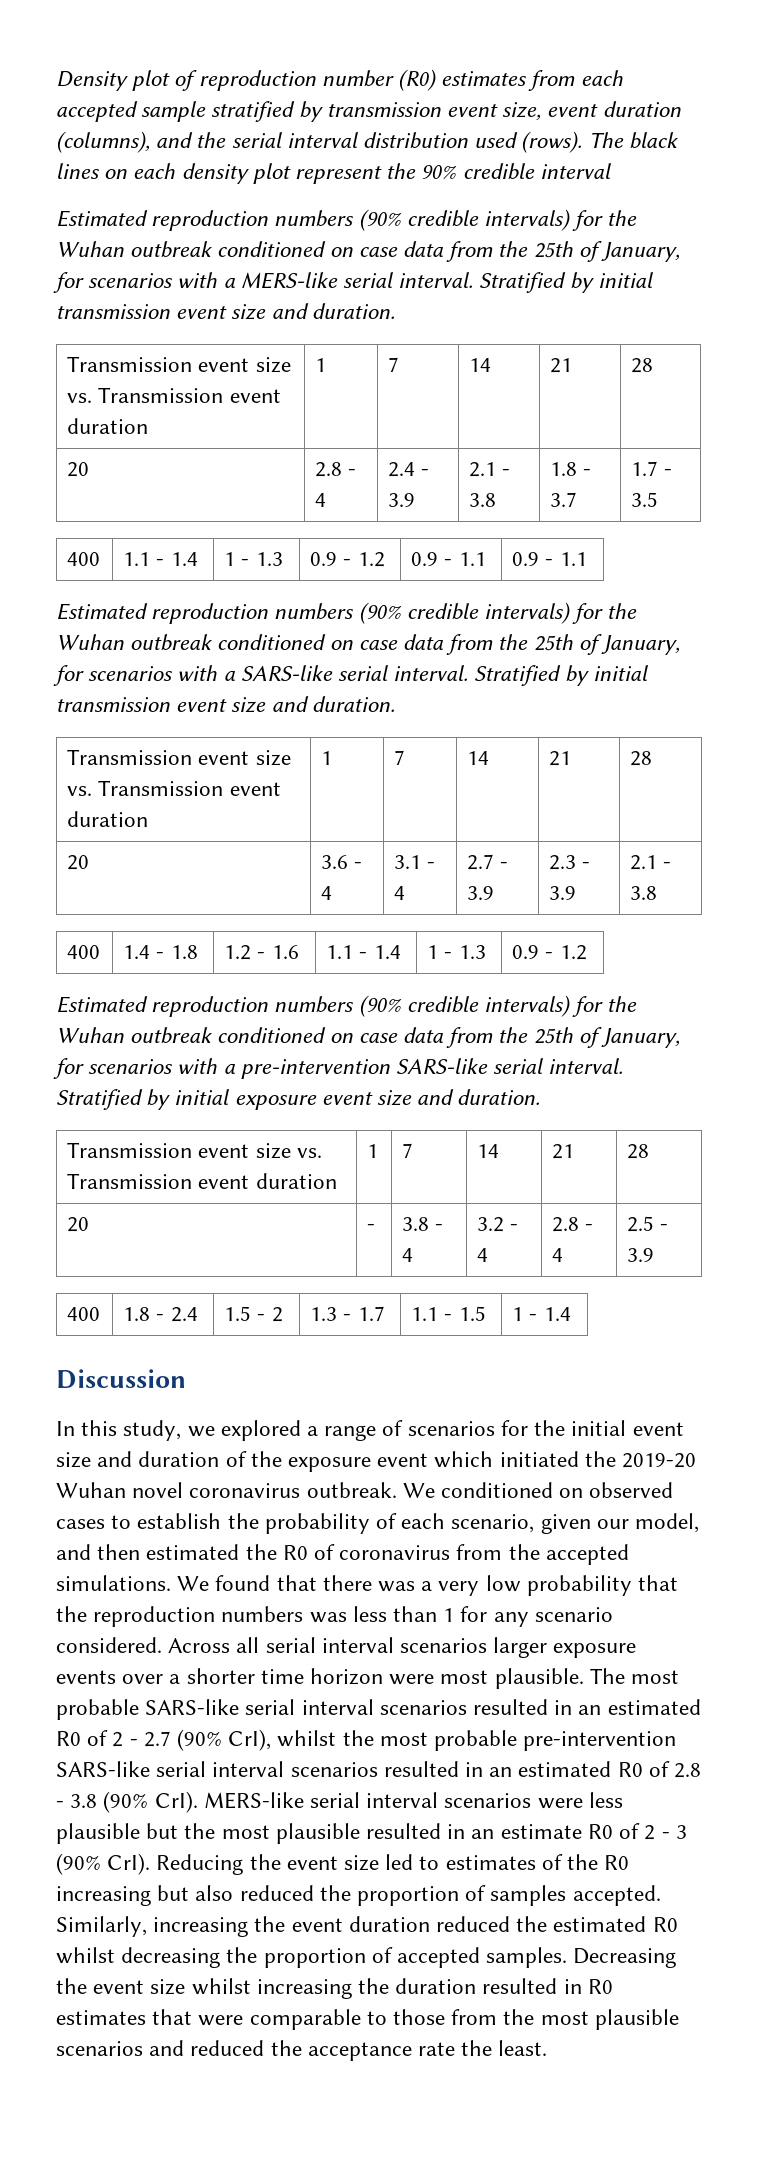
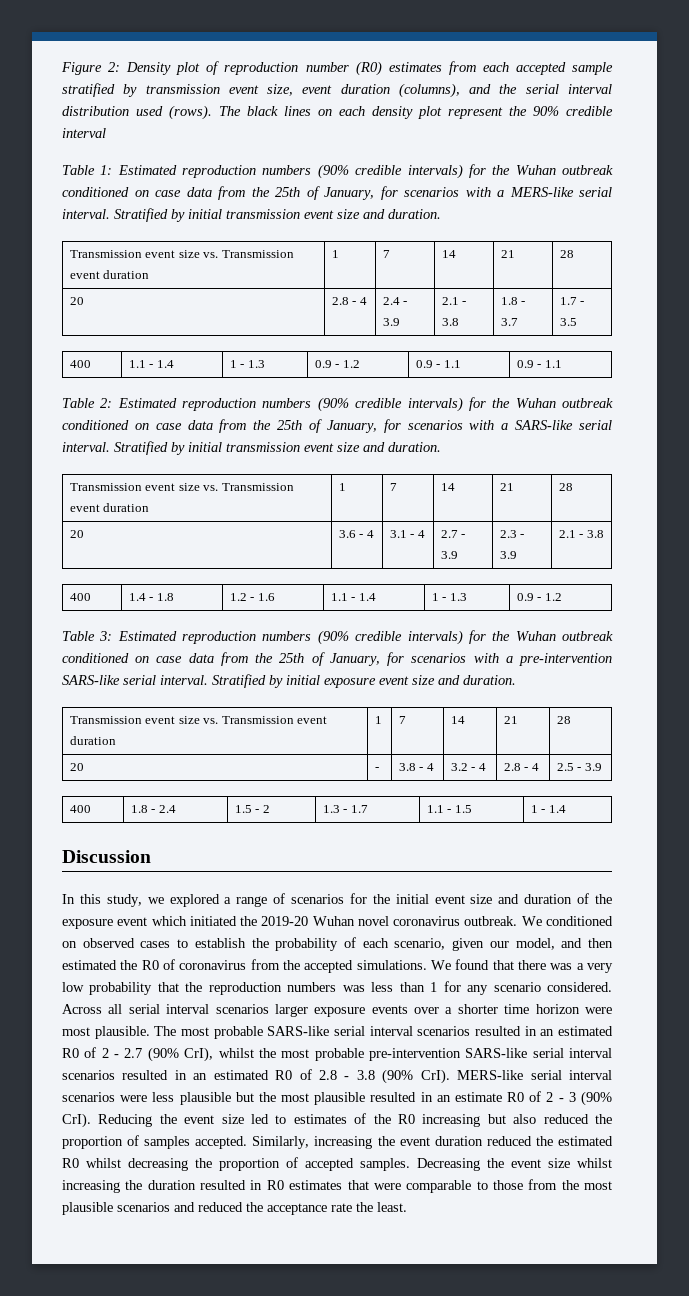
- Density plot of reproduction number (R0) estimates from each accepted sample stratified by transmission event size, event duration (columns), and the serial interval distribution used (rows).
+ Figure 2: Density plot of reproduction number (R0) estimates from each accepted sample stratified by transmission event size, event duration (columns), and the serial interval distribution used (rows).
- Estimated reproduction numbers (90% credible intervals) for the Wuhan outbreak conditioned on case data from the 25th of January, for scenarios with a MERS-like serial interval.
+ Table 1: Estimated reproduction numbers (90% credible intervals) for the Wuhan outbreak conditioned on case data from the 25th of January, for scenarios with a MERS-like serial interval.
- Estimated reproduction numbers (90% credible intervals) for the Wuhan outbreak conditioned on case data from the 25th of January, for scenarios with a SARS-like serial interval.
+ Table 2: Estimated reproduction numbers (90% credible intervals) for the Wuhan outbreak conditioned on case data from the 25th of January, for scenarios with a SARS-like serial interval.
- Estimated reproduction numbers (90% credible intervals) for the Wuhan outbreak conditioned on case data from the 25th of January, for scenarios with a pre-intervention SARS-like serial interval.
+ Table 3: Estimated reproduction numbers (90% credible intervals) for the Wuhan outbreak conditioned on case data from the 25th of January, for scenarios with a pre-intervention SARS-like serial interval.

